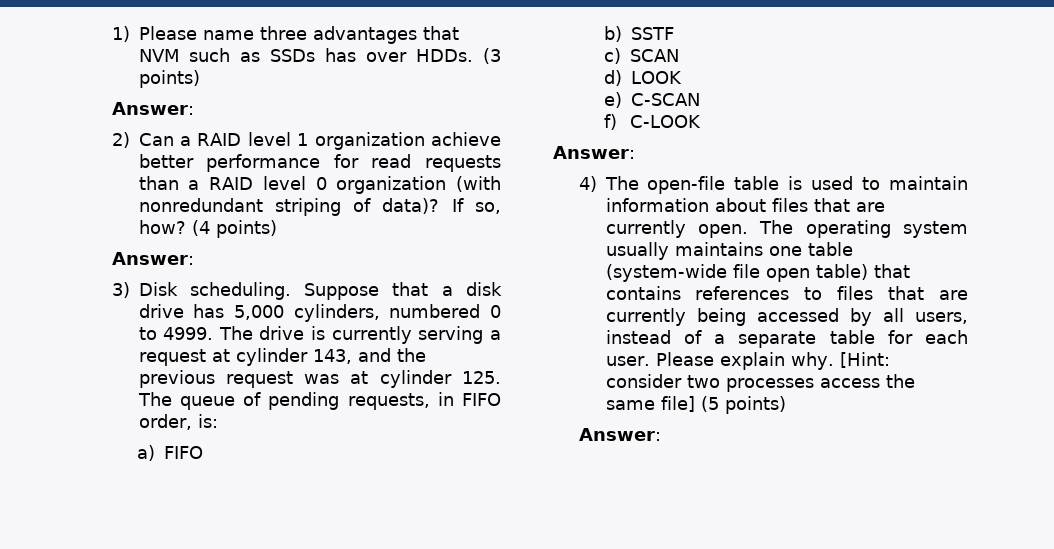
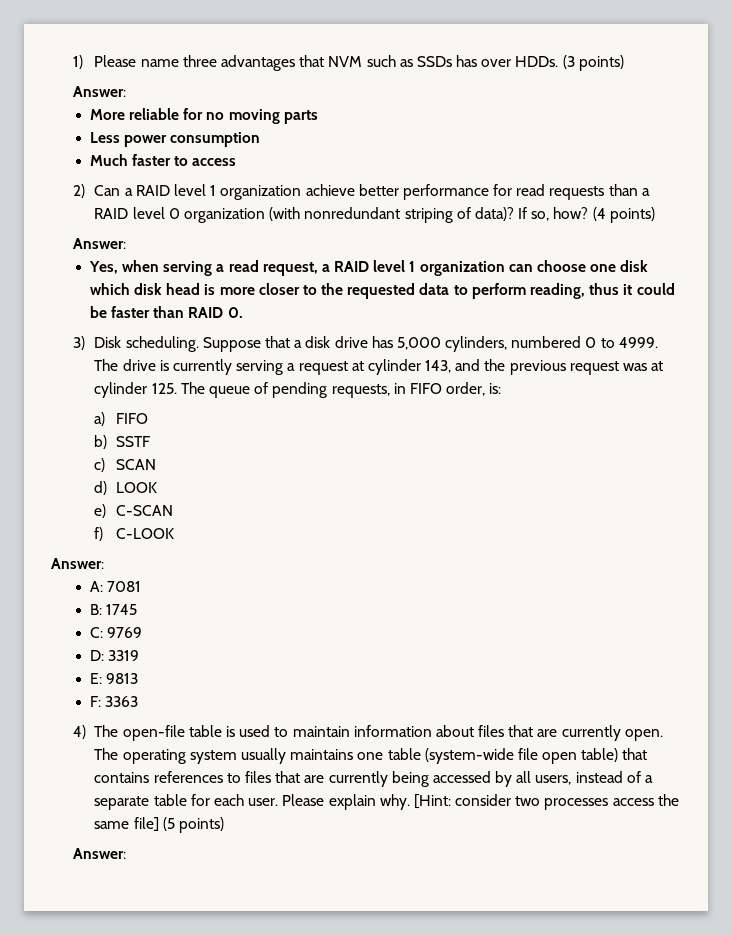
+ More reliable for no moving parts
+ Less power consumption
+ Much faster to access
+ Yes, when serving a read request, a RAID level 1 organization can choose one disk which disk head is more closer to the requested data to perform reading, thus it could be faster than RAID 0.
+ A: 7081
+ B: 1745
+ C: 9769
+ D: 3319
+ E: 9813
+ F: 3363

